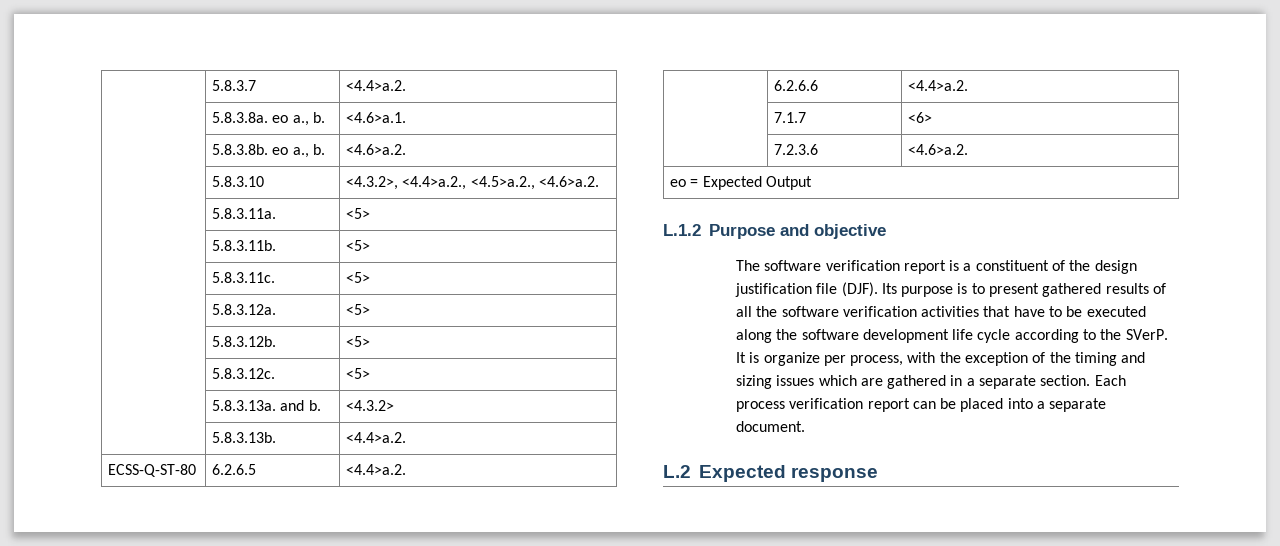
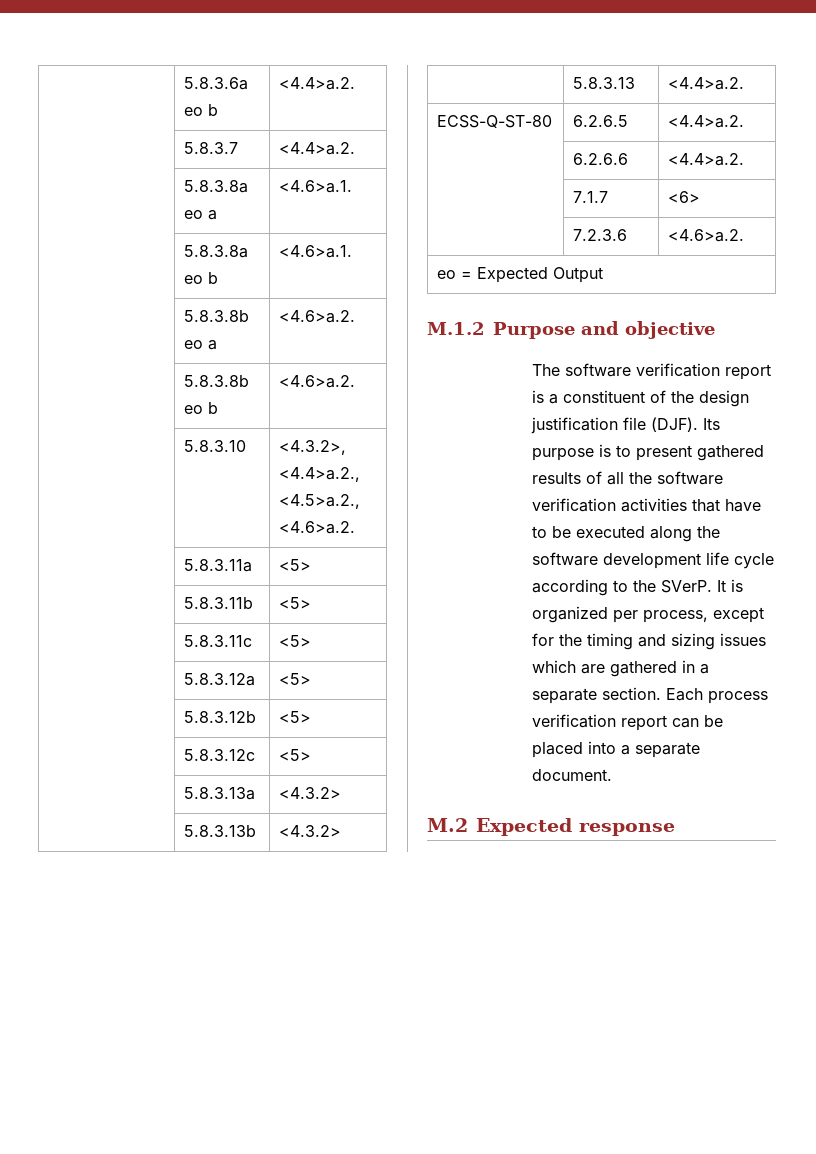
+ | 5.8.3.6a eo b | <4.4>a.2.
  | 5.8.3.7 | <4.4>a.2.
- | 5.8.3.8a. eo a., b. | <4.6>a.1.
- | 5.8.3.8b. eo a., b. | <4.6>a.2.
+ | 5.8.3.8a eo a | <4.6>a.1.
+ | 5.8.3.8a eo b | <4.6>a.1.
+ | 5.8.3.8b eo a | <4.6>a.2.
+ | 5.8.3.8b eo b | <4.6>a.2.
- | 5.8.3.11a. | <5>
- | 5.8.3.11b. | <5>
- | 5.8.3.11c. | <5>
- | 5.8.3.12a. | <5>
- | 5.8.3.12b. | <5>
- | 5.8.3.12c. | <5>
- | 5.8.3.13a. and b. | <4.3.2>
- | 5.8.3.13b. | <4.4>a.2.
+ | 5.8.3.11a | <5>
+ | 5.8.3.11b | <5>
+ | 5.8.3.11c | <5>
+ | 5.8.3.12a | <5>
+ | 5.8.3.12b | <5>
+ | 5.8.3.12c | <5>
+ | 5.8.3.13a | <4.3.2>
+ | 5.8.3.13b | <4.3.2>
+ | 5.8.3.13 | <4.4>a.2.
- L.1.2 Purpose and objective
+ M.1.2 Purpose and objective
- It is organize per process, with the exception of the timing and sizing issues which are gathered in a separate section.
+ It is organized per process, except for the timing and sizing issues which are gathered in a separate section.
- L.2 Expected response
+ M.2 Expected response

